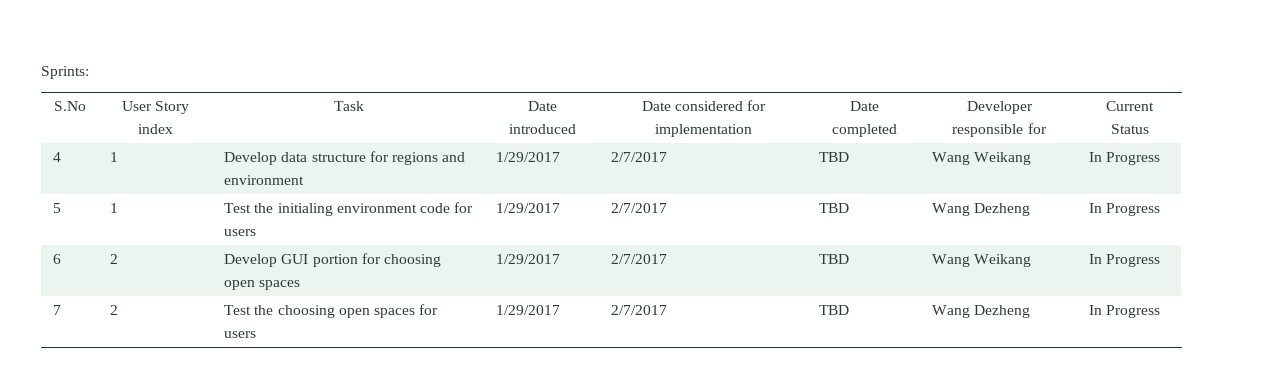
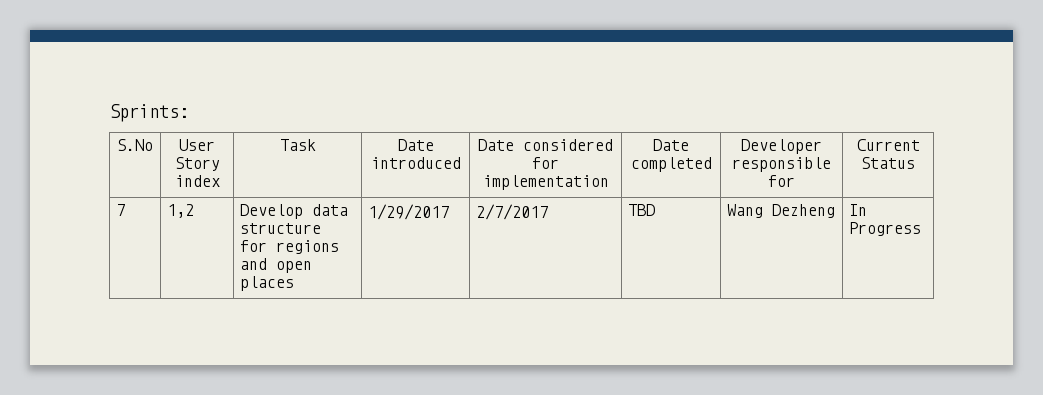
- 4 | 1 | Develop data structure for regions and environment | 1/29/2017 | 2/7/2017 | TBD | Wang Weikang | In Progress
- 5 | 1 | Test the initialing environment code for users | 1/29/2017 | 2/7/2017 | TBD | Wang Dezheng | In Progress
- 6 | 2 | Develop GUI portion for choosing open spaces | 1/29/2017 | 2/7/2017 | TBD | Wang Weikang | In Progress
- 7 | 2 | Test the choosing open spaces for users | 1/29/2017 | 2/7/2017 | TBD | Wang Dezheng | In Progress
+ 7 | 1,2 | Develop data structure for regions and open places | 1/29/2017 | 2/7/2017 | TBD | Wang Dezheng | In Progress

